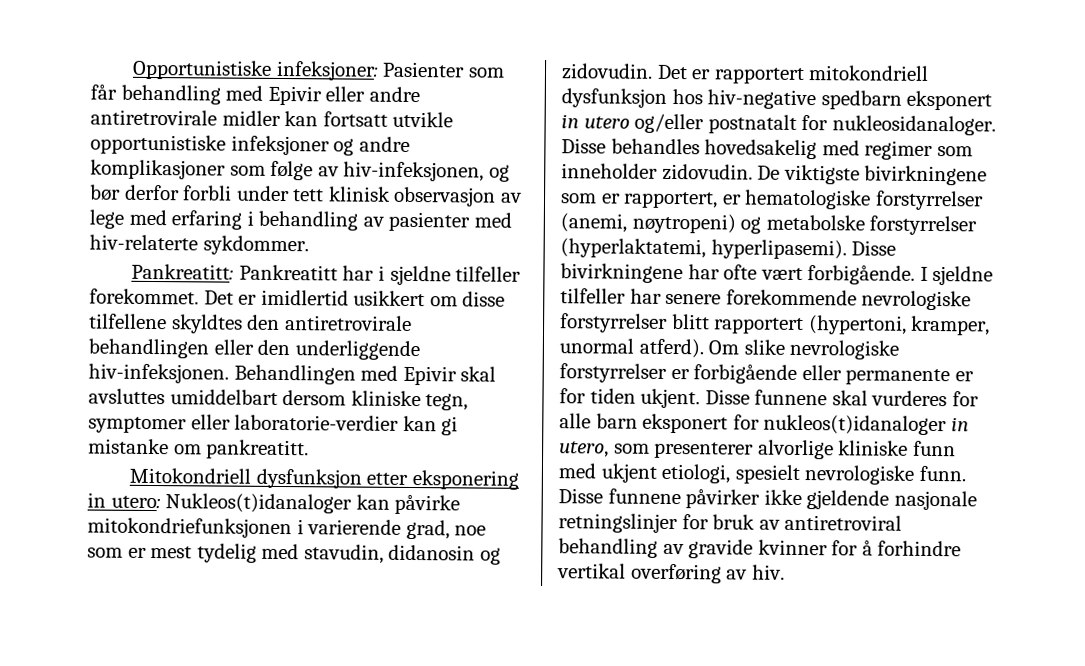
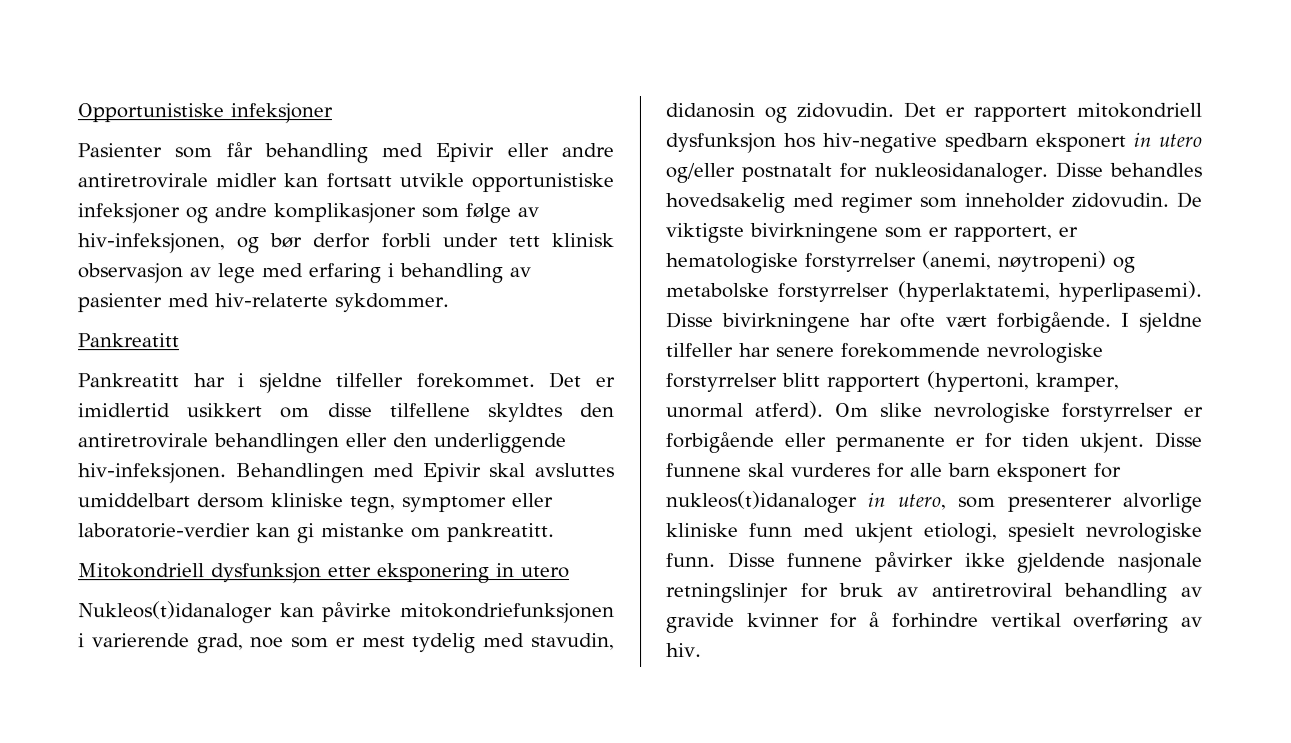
- Opportunistiske infeksjoner: Pasienter som får behandling med Epivir eller andre antiretrovirale midler kan fortsatt utvikle opportunistiske infeksjoner og andre komplikasjoner som følge av hiv-infeksjonen, og bør derfor forbli under tett klinisk observasjon av lege med erfaring i behandling av pasienter med hiv-relaterte sykdommer.
- Pankreatitt: Pankreatitt har i sjeldne tilfeller forekommet.
+ Opportunistiske infeksjoner
+ Pasienter som får behandling med Epivir eller andre antiretrovirale midler kan fortsatt utvikle opportunistiske infeksjoner og andre komplikasjoner som følge av hiv-infeksjonen, og bør derfor forbli under tett klinisk observasjon av lege med erfaring i behandling av pasienter med hiv-relaterte sykdommer.
+ Pankreatitt
+ Pankreatitt har i sjeldne tilfeller forekommet.
- Mitokondriell dysfunksjon etter eksponering in utero: Nukleos(t)idanaloger kan påvirke mitokondriefunksjonen i varierende grad, noe som er mest tydelig med stavudin, didanosin og zidovudin.
+ Mitokondriell dysfunksjon etter eksponering in utero
+ Nukleos(t)idanaloger kan påvirke mitokondriefunksjonen i varierende grad, noe som er mest tydelig med stavudin, didanosin og zidovudin.

